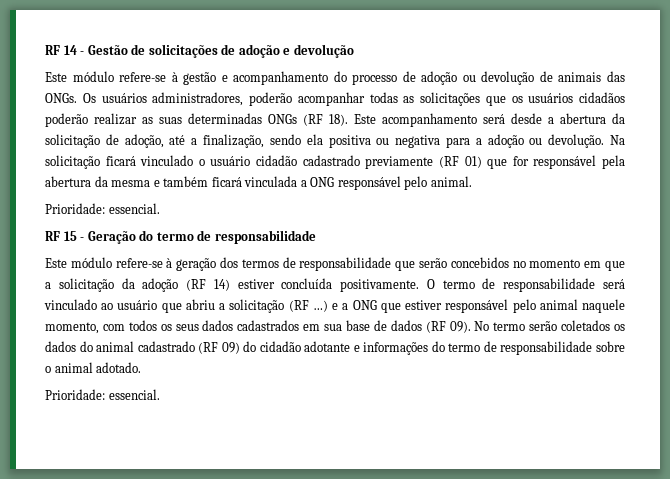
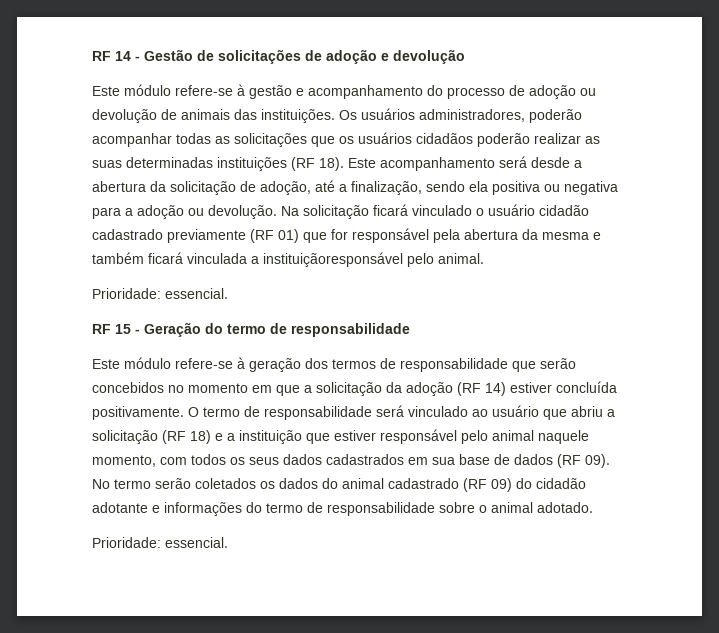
- Este módulo refere-se à gestão e acompanhamento do processo de adoção ou devolução de animais das ONGs.
+ Este módulo refere-se à gestão e acompanhamento do processo de adoção ou devolução de animais das instituições.
- Os usuários administradores, poderão acompanhar todas as solicitações que os usuários cidadãos poderão realizar as suas determinadas ONGs (RF 18).
+ Os usuários administradores, poderão acompanhar todas as solicitações que os usuários cidadãos poderão realizar as suas determinadas instituições (RF 18).
- Na solicitação ficará vinculado o usuário cidadão cadastrado previamente (RF 01) que for responsável pela abertura da mesma e também ficará vinculada a ONG responsável pelo animal.
+ Na solicitação ficará vinculado o usuário cidadão cadastrado previamente (RF 01) que for responsável pela abertura da mesma e também ficará vinculada a instituiçãoresponsável pelo animal.
- O termo de responsabilidade será vinculado ao usuário que abriu a solicitação (RF …) e a ONG que estiver responsável pelo animal naquele momento, com todos os seus dados cadastrados em sua base de dados (RF 09).
+ O termo de responsabilidade será vinculado ao usuário que abriu a solicitação (RF 18) e a instituição que estiver responsável pelo animal naquele momento, com todos os seus dados cadastrados em sua base de dados (RF 09).

